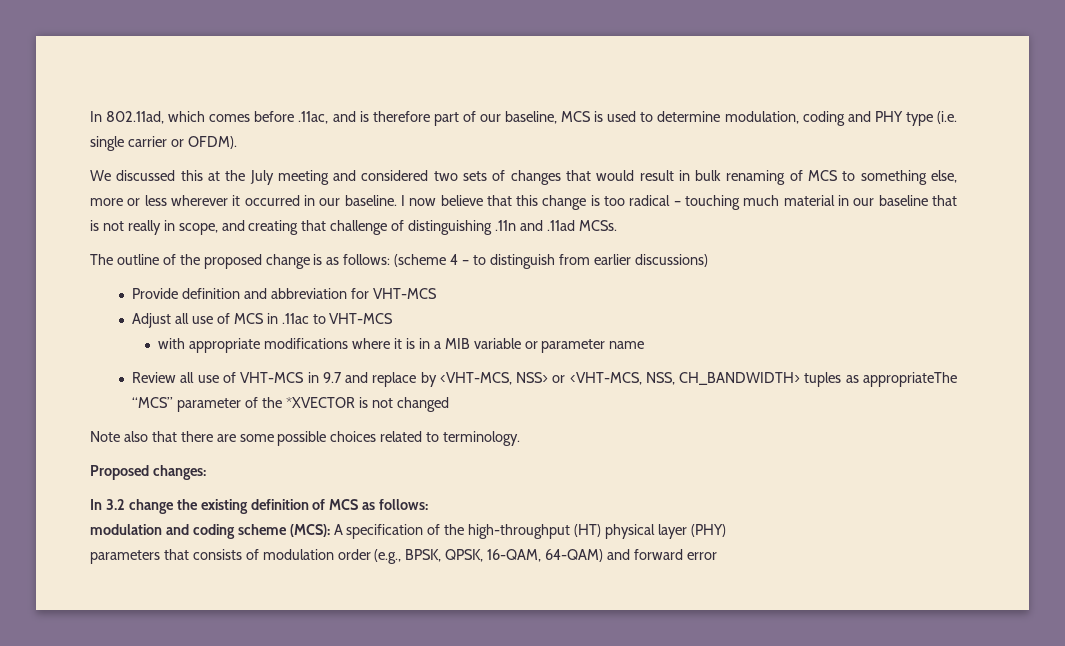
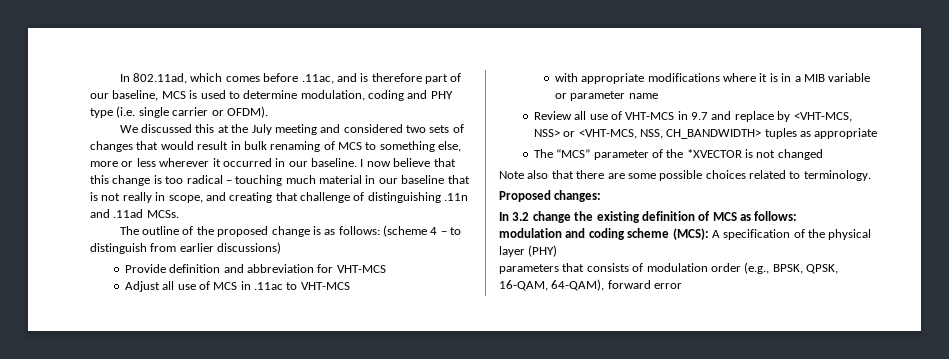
- Review all use of VHT-MCS in 9.7 and replace by <VHT-MCS, NSS> or <VHT-MCS, NSS, CH_BANDWIDTH> tuples as appropriateThe “MCS” parameter of the *XVECTOR is not changed
+ Review all use of VHT-MCS in 9.7 and replace by <VHT-MCS, NSS> or <VHT-MCS, NSS, CH_BANDWIDTH> tuples as appropriate
+ The “MCS” parameter of the *XVECTOR is not changed
- modulation and coding scheme (MCS): A specification of the high-throughput (HT) physical layer (PHY)
+ modulation and coding scheme (MCS): A specification of the physical layer (PHY)
- parameters that consists of modulation order (e.g., BPSK, QPSK, 16-QAM, 64-QAM) and forward error
+ parameters that consists of modulation order (e.g., BPSK, QPSK, 16-QAM, 64-QAM), forward error

